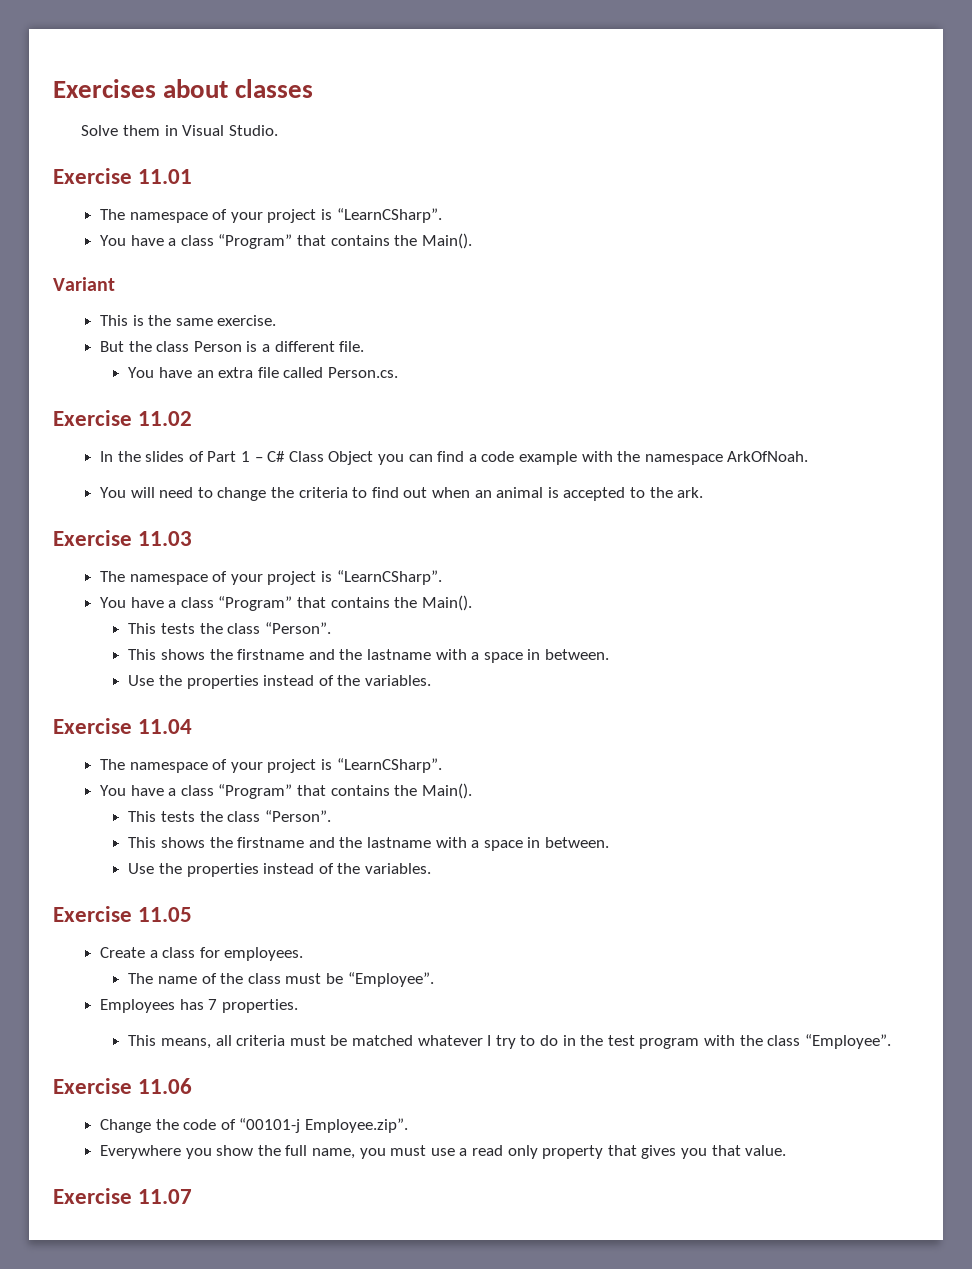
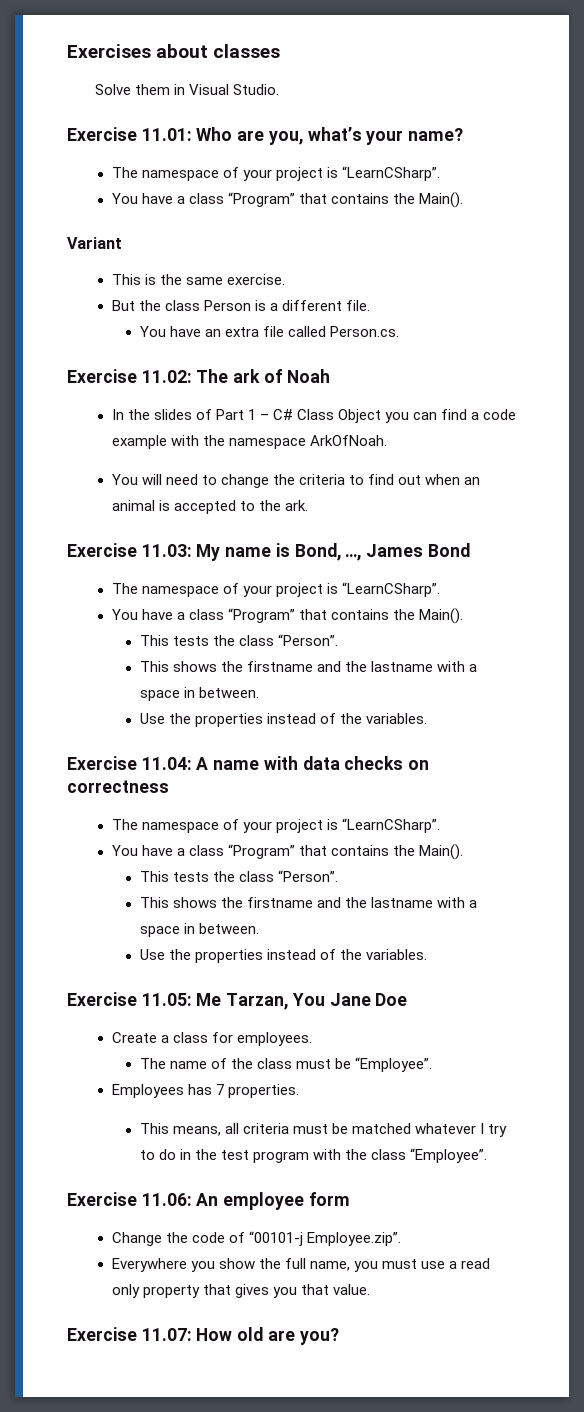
- Exercise 11.01
+ Exercise 11.01: Who are you, what’s your name?
- Exercise 11.02
+ Exercise 11.02: The ark of Noah
- Exercise 11.03
+ Exercise 11.03: My name is Bond, …, James Bond
- Exercise 11.04
+ Exercise 11.04: A name with data checks on correctness
- Exercise 11.05
+ Exercise 11.05: Me Tarzan, You Jane Doe
- Exercise 11.06
+ Exercise 11.06: An employee form
- Exercise 11.07
+ Exercise 11.07: How old are you?

